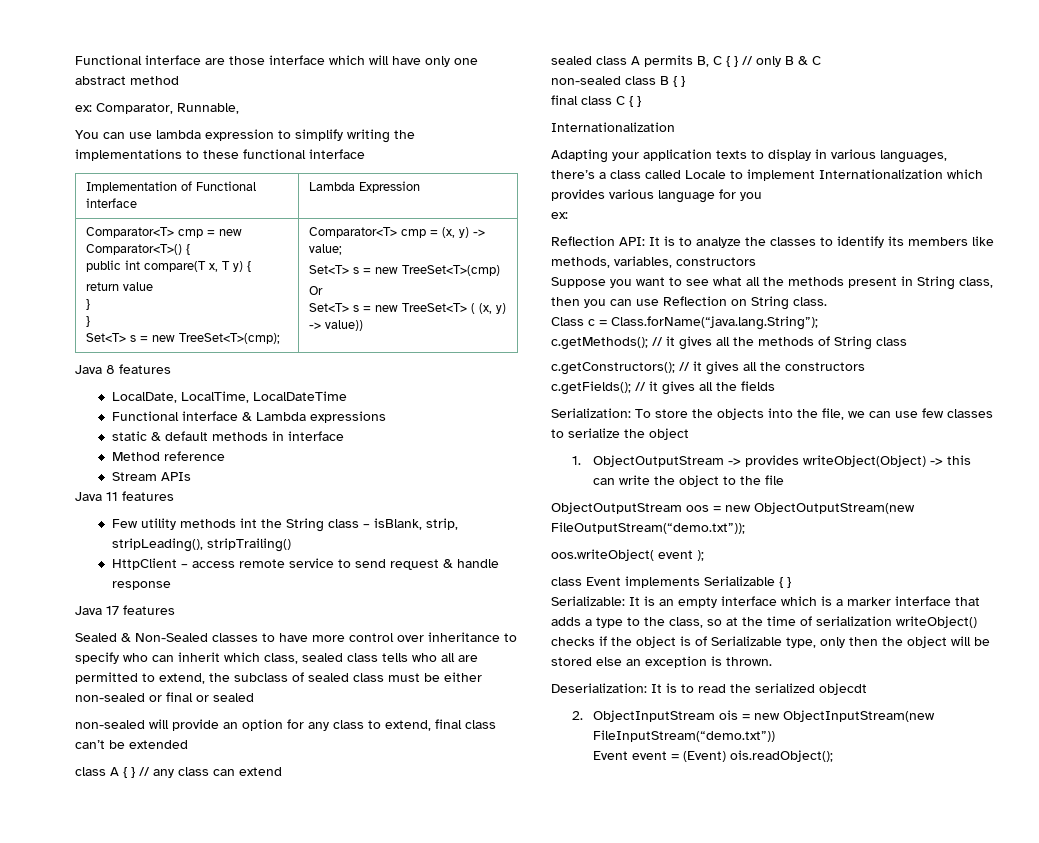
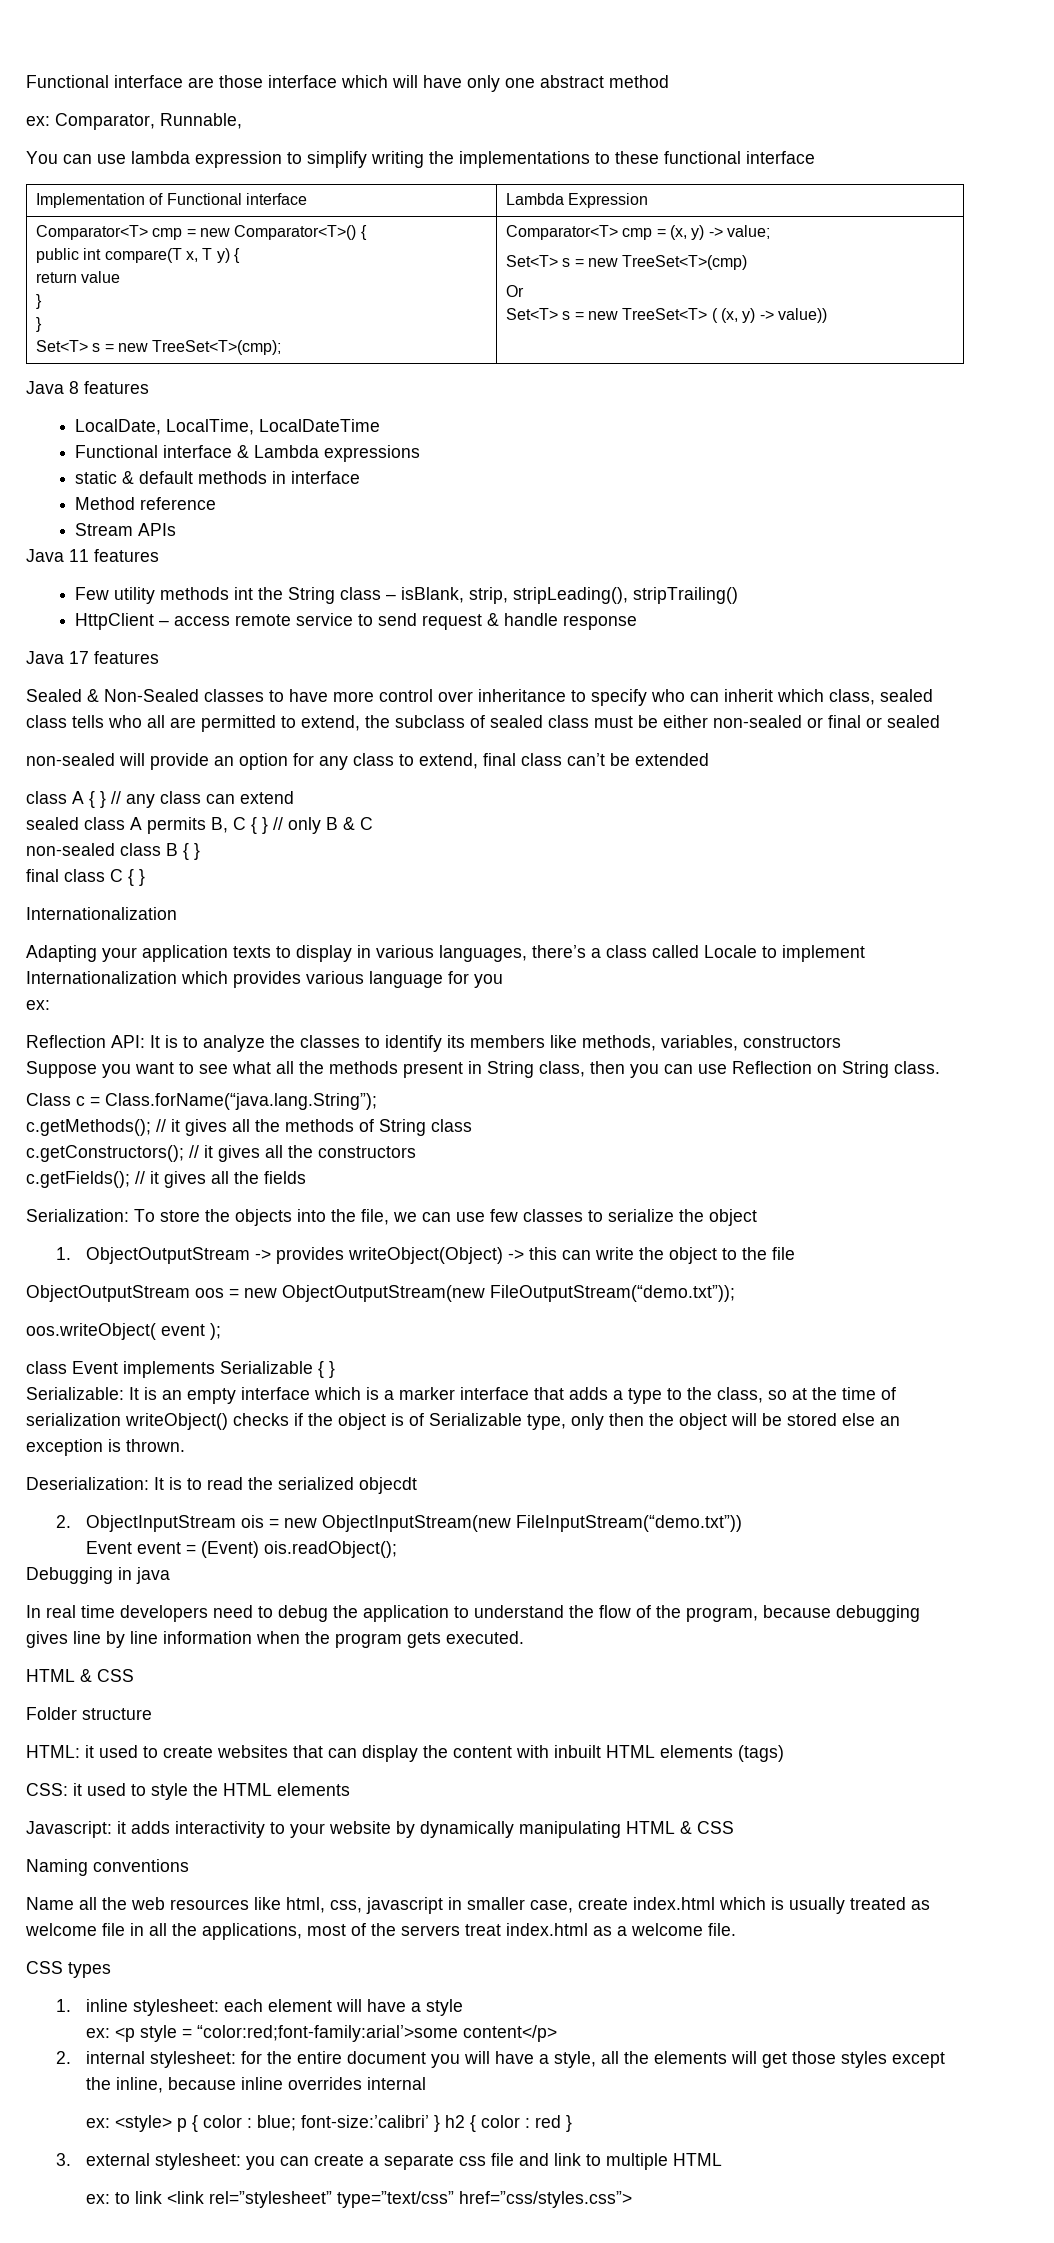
+ Debugging in java
+ In real time developers need to debug the application to understand the flow of the program, because debugging gives line by line information when the program gets executed.
+ HTML & CSS
+ Folder structure
+ HTML: it used to create websites that can display the content with inbuilt HTML elements (tags)
+ CSS: it used to style the HTML elements
+ Javascript: it adds interactivity to your website by dynamically manipulating HTML & CSS
+ Naming conventions
+ Name all the web resources like html, css, javascript in smaller case, create index.html which is usually treated as welcome file in all the applications, most of the servers treat index.html as a welcome file.
+ CSS types
+ 1. inline stylesheet: each element will have a style
+ ex: <p style = “color:red;font-family:arial’>some content</p>
+ 2. internal stylesheet: for the entire document you will have a style, all the elements will get those styles except the inline, because inline overrides internal
+ ex: <style> p { color : blue; font-size:’calibri’ } h2 { color : red }
+ 3. external stylesheet: you can create a separate css file and link to multiple HTML
+ ex: to link <link rel=”stylesheet” type=”text/css” href=”css/styles.css”>

